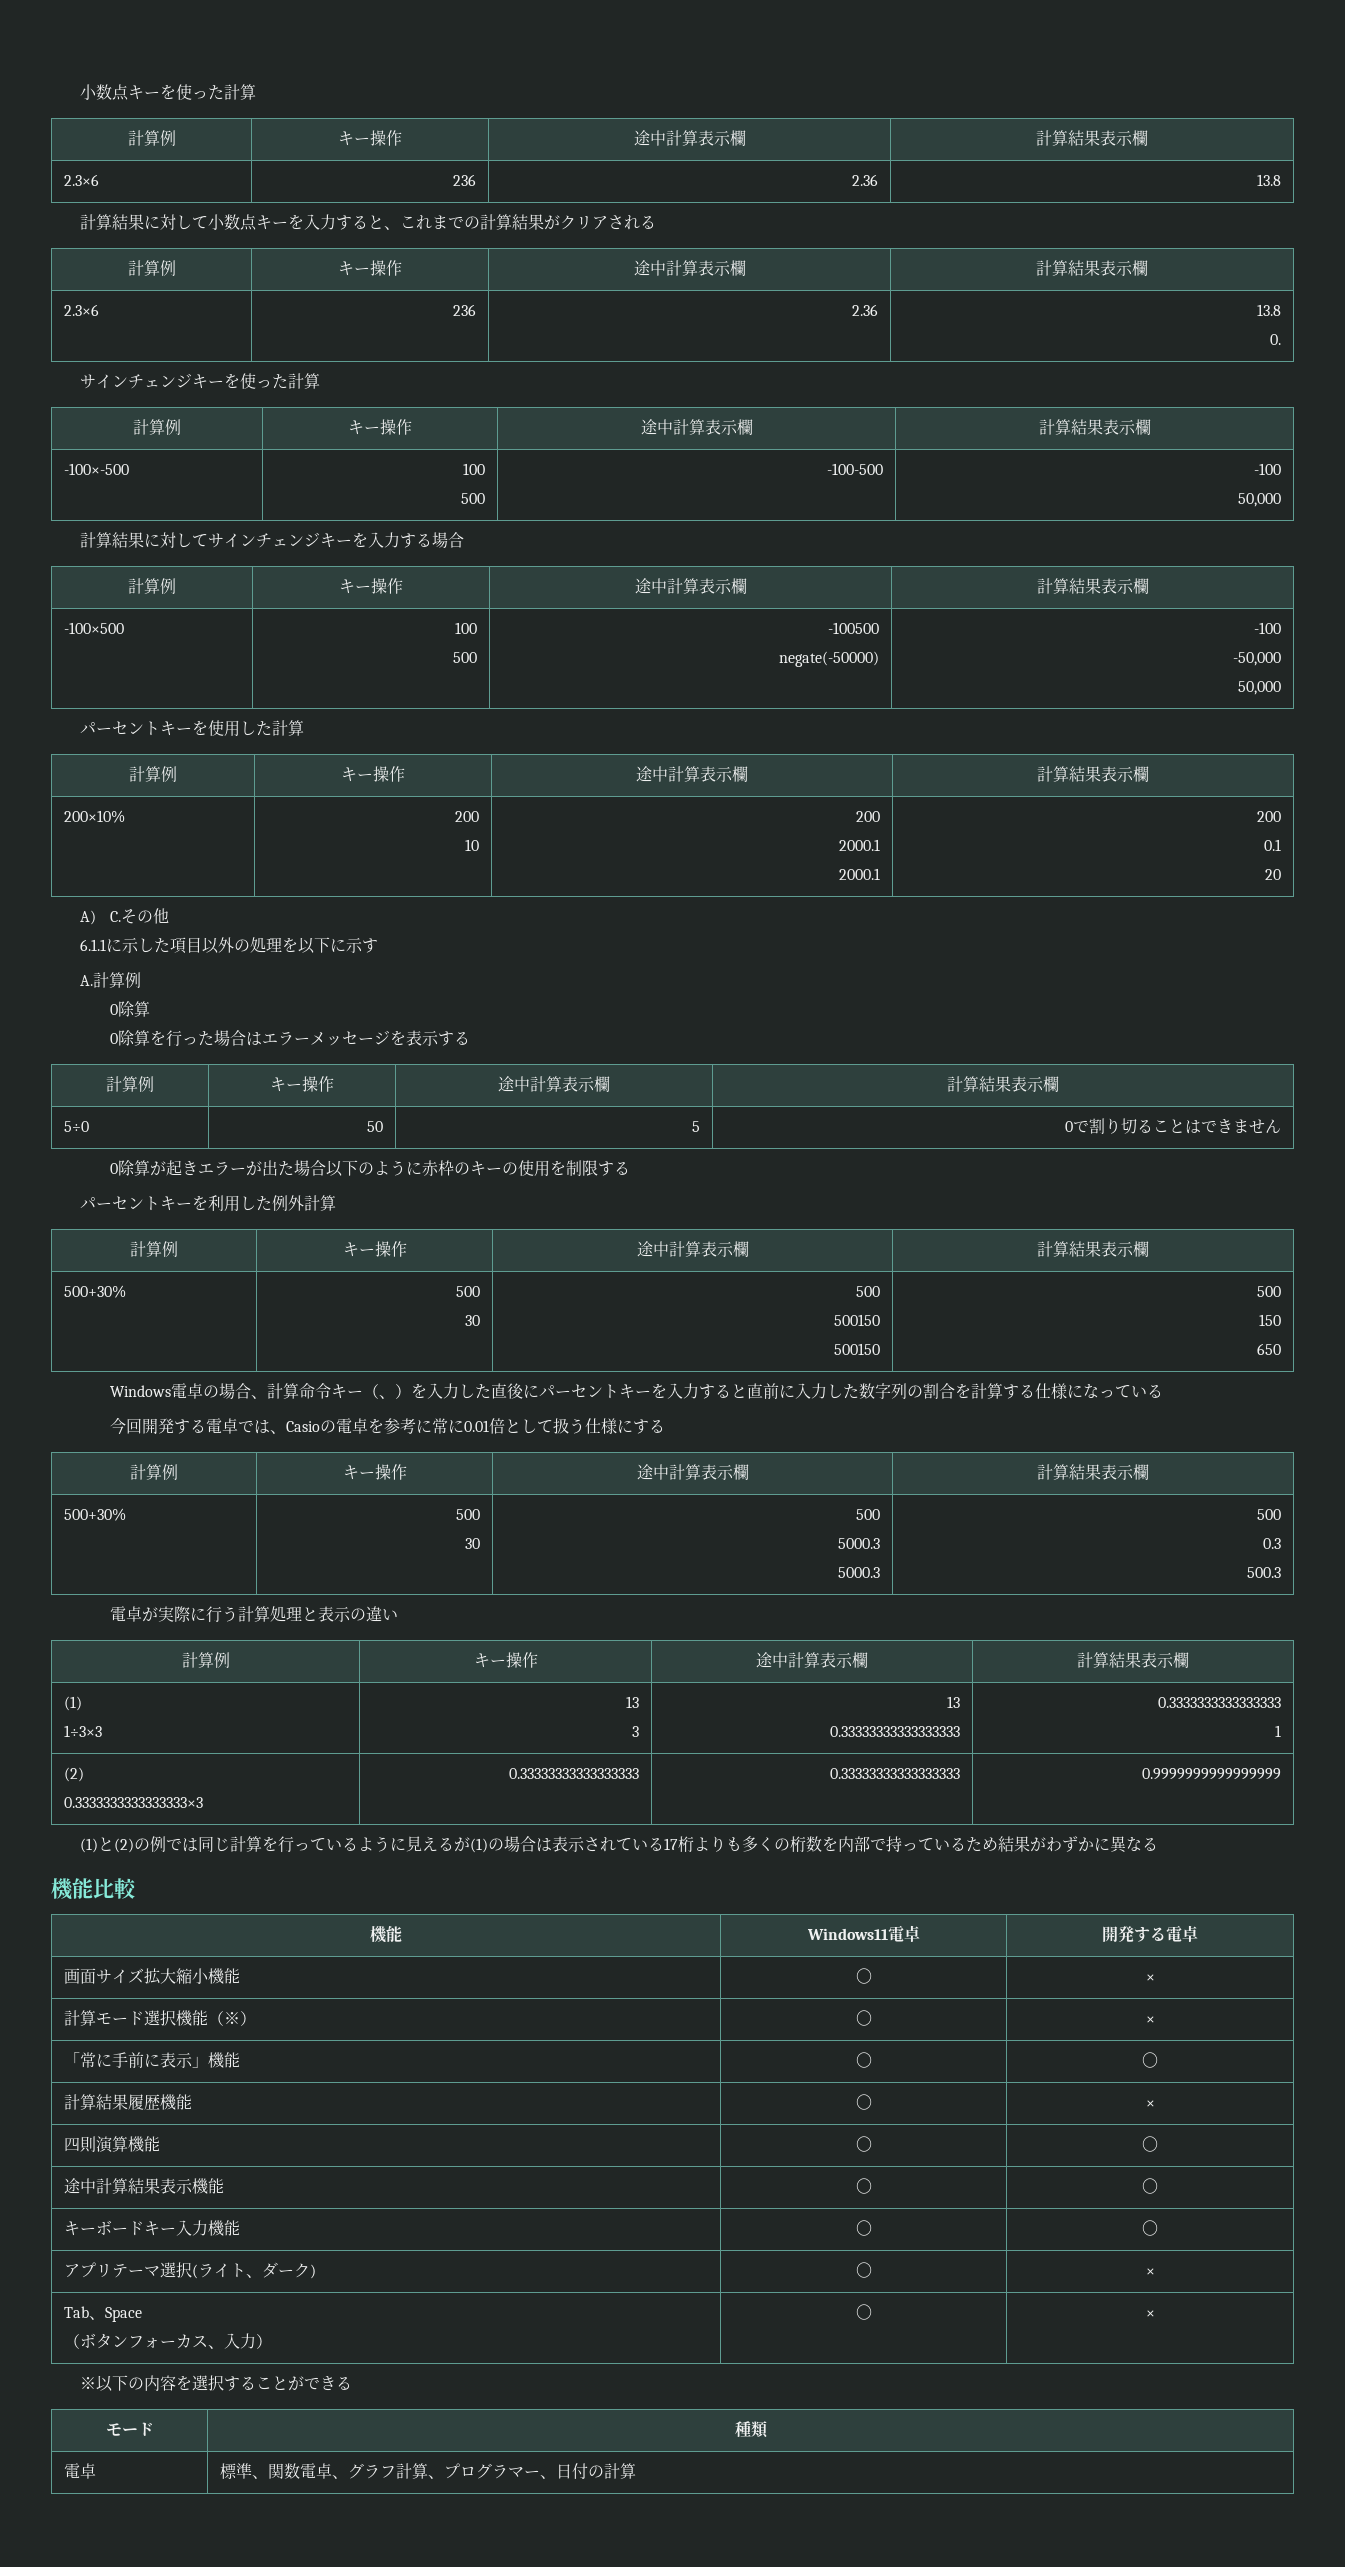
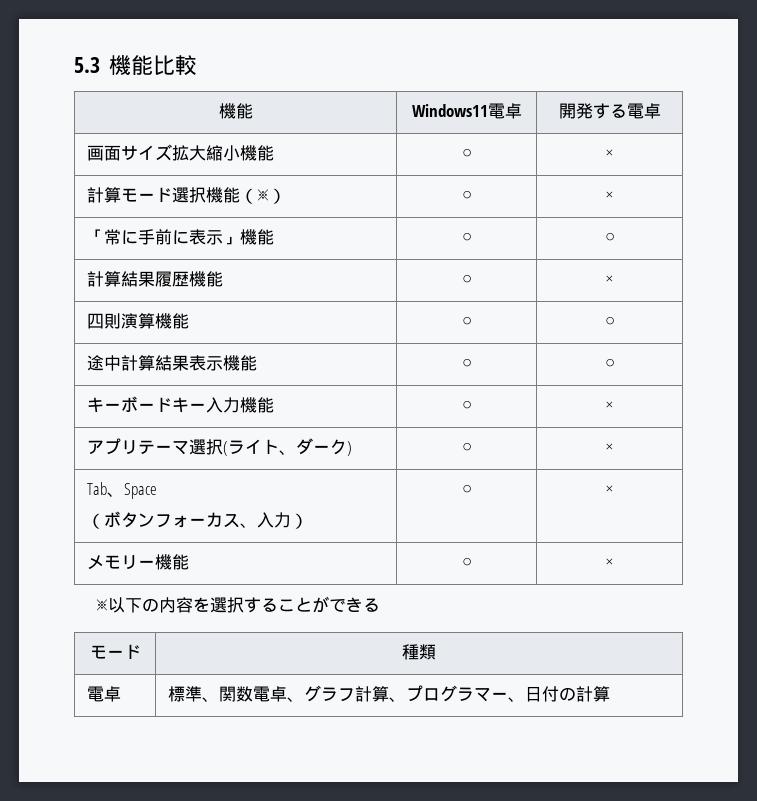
- 小数点キーを使った計算
- 計算例 | キー操作 | 途中計算表示欄 | 計算結果表示欄
- 2.3×6 | 236 | 2.36 | 13.8
- 計算結果に対して小数点キーを入力すると、これまでの計算結果がクリアされる
- 計算例 | キー操作 | 途中計算表示欄 | 計算結果表示欄
- 2.3×6 | 236 | 2.36 | 13.8
- 0.
- サインチェンジキーを使った計算
- 計算例 | キー操作 | 途中計算表示欄 | 計算結果表示欄
- -100×-500 | 100
- 500 | -100-500 | -100
- 50,000
- 計算結果に対してサインチェンジキーを入力する場合
- 計算例 | キー操作 | 途中計算表示欄 | 計算結果表示欄
- -100×500 | 100
- 500 | -100500
- negate(-50000) | -100
- -50,000
- 50,000
- パーセントキーを使用した計算
- 計算例 | キー操作 | 途中計算表示欄 | 計算結果表示欄
- 200×10% | 200
- 10 | 200
- 2000.1
- 2000.1 | 200
- 0.1
- 20
- A) C.その他
- 6.1.1に示した項目以外の処理を以下に示す
- A.計算例
- 0除算
- 0除算を行った場合はエラーメッセージを表示する
- 計算例 | キー操作 | 途中計算表示欄 | 計算結果表示欄
- 5÷0 | 50 | 5 | 0で割り切ることはできません
- 0除算が起きエラーが出た場合以下のように赤枠のキーの使用を制限する
- パーセントキーを利用した例外計算
- 計算例 | キー操作 | 途中計算表示欄 | 計算結果表示欄
- 500+30% | 500
- 30 | 500
- 500150
- 500150 | 500
- 150
- 650
- Windows電卓の場合、計算命令キー（、）を入力した直後にパーセントキーを入力すると直前に入力した数字列の割合を計算する仕様になっている
- 今回開発する電卓では、Casioの電卓を参考に常に0.01倍として扱う仕様にする
- 計算例 | キー操作 | 途中計算表示欄 | 計算結果表示欄
- 500+30% | 500
- 30 | 500
- 5000.3
- 5000.3 | 500
- 0.3
- 500.3
- 電卓が実際に行う計算処理と表示の違い
- 計算例 | キー操作 | 途中計算表示欄 | 計算結果表示欄
- (1)
- 1÷3×3 | 13
- 3 | 13
- 0.33333333333333333 | 0.3333333333333333
- 1
- (2)
- 0.3333333333333333×3 | 0.33333333333333333 | 0.33333333333333333 | 0.9999999999999999
- (1)と(2)の例では同じ計算を行っているように見えるが(1)の場合は表示されている17桁よりも多くの桁数を内部で持っているため結果がわずかに異なる
- 機能比較
+ 5.3機能比較
- 画面サイズ拡大縮小機能 | 〇 | ×
+ 画面サイズ拡大縮小機能 | ○ | ×
- 計算モード選択機能（※） | 〇 | ×
+ 計算モード選択機能（※） | ○ | ×
- 「常に手前に表示」機能 | 〇 | 〇
+ 「常に手前に表示」機能 | ○ | ○
- 計算結果履歴機能 | 〇 | ×
+ 計算結果履歴機能 | ○ | ×
- 四則演算機能 | 〇 | 〇
+ 四則演算機能 | ○ | ○
- 途中計算結果表示機能 | 〇 | 〇
+ 途中計算結果表示機能 | ○ | ○
- キーボードキー入力機能 | 〇 | 〇
+ キーボードキー入力機能 | ○ | ×
- アプリテーマ選択(ライト、ダーク) | 〇 | ×
+ アプリテーマ選択(ライト、ダーク) | ○ | ×
  Tab、Space
- （ボタンフォーカス、入力） | 〇 | ×
+ （ボタンフォーカス、入力） | ○ | ×
+ メモリー機能 | ○ | ×

